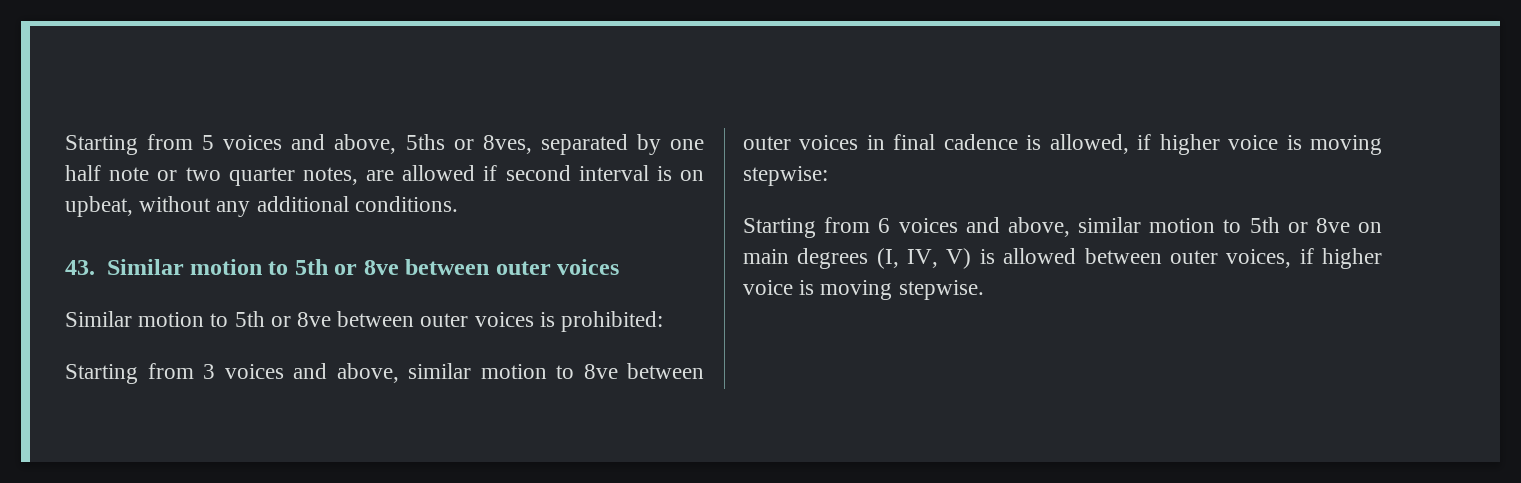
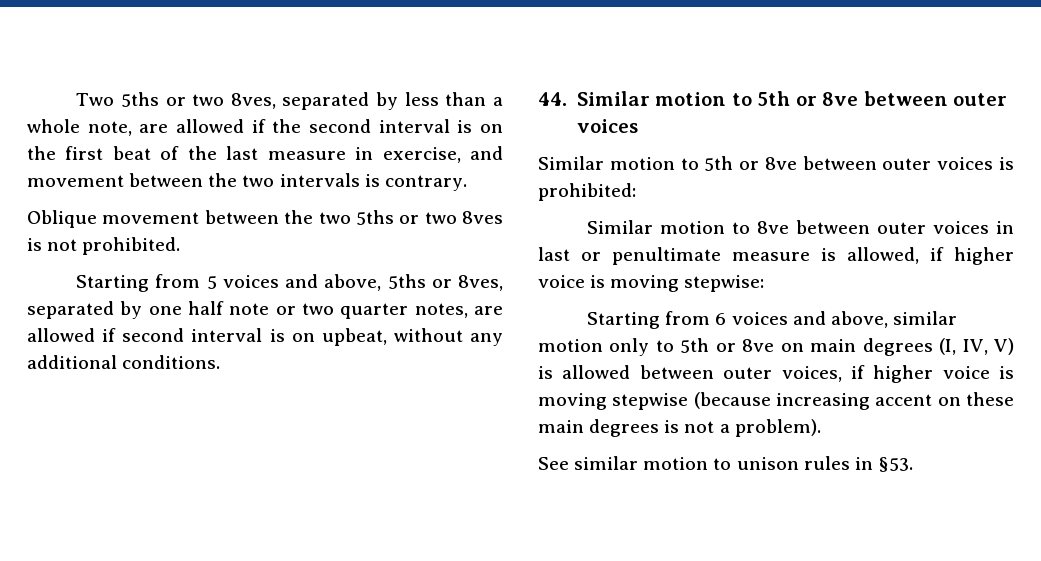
+ Two 5ths or two 8ves, separated by less than a whole note, are allowed if the second interval is on the first beat of the last measure in exercise, and movement between the two intervals is contrary.
+ Oblique movement between the two 5ths or two 8ves is not prohibited.
- 43. Similar motion to 5th or 8ve between outer voices
+ 44. Similar motion to 5th or 8ve between outer voices
- Starting from 3 voices and above, similar motion to 8ve between outer voices in final cadence is allowed, if higher voice is moving stepwise:
+ Similar motion to 8ve between outer voices in last or penultimate measure is allowed, if higher voice is moving stepwise:
- Starting from 6 voices and above, similar motion to 5th or 8ve on main degrees (I, IV, V) is allowed between outer voices, if higher voice is moving stepwise.
+ Starting from 6 voices and above, similar motion only to 5th or 8ve on main degrees (I, IV, V) is allowed between outer voices, if higher voice is moving stepwise (because increasing accent on these main degrees is not a problem).
+ See similar motion to unison rules in §53.

